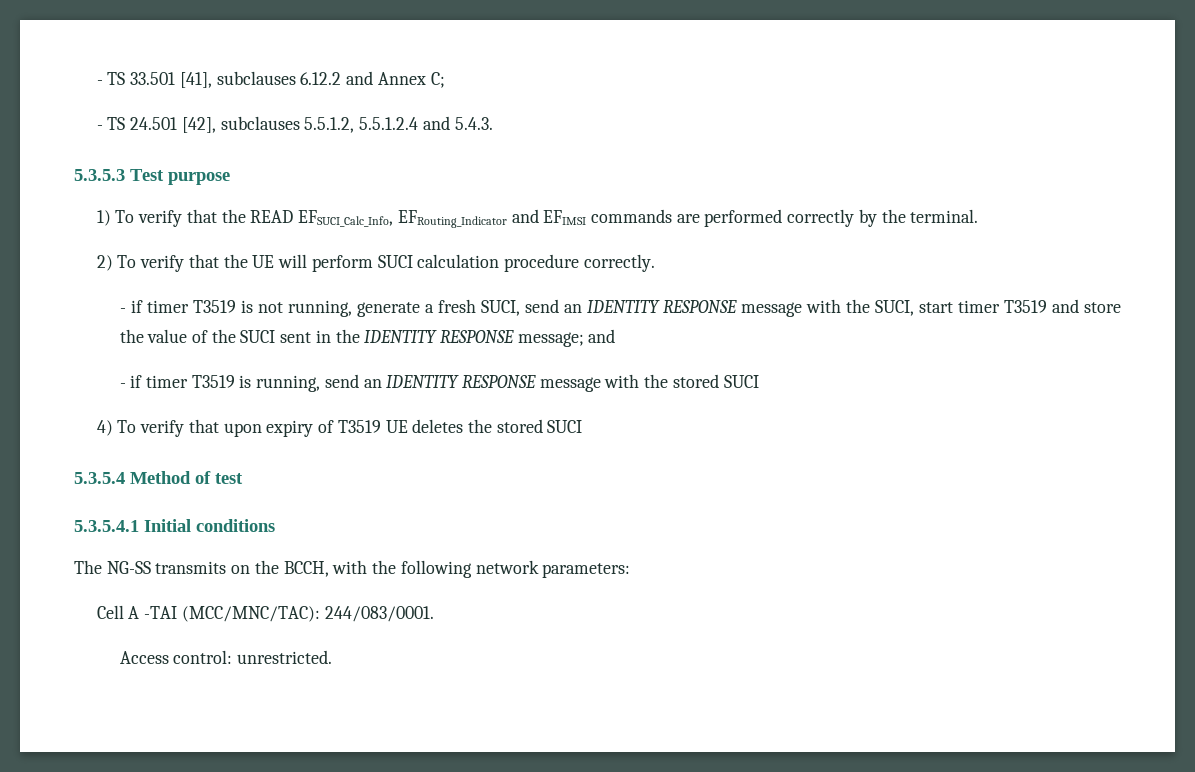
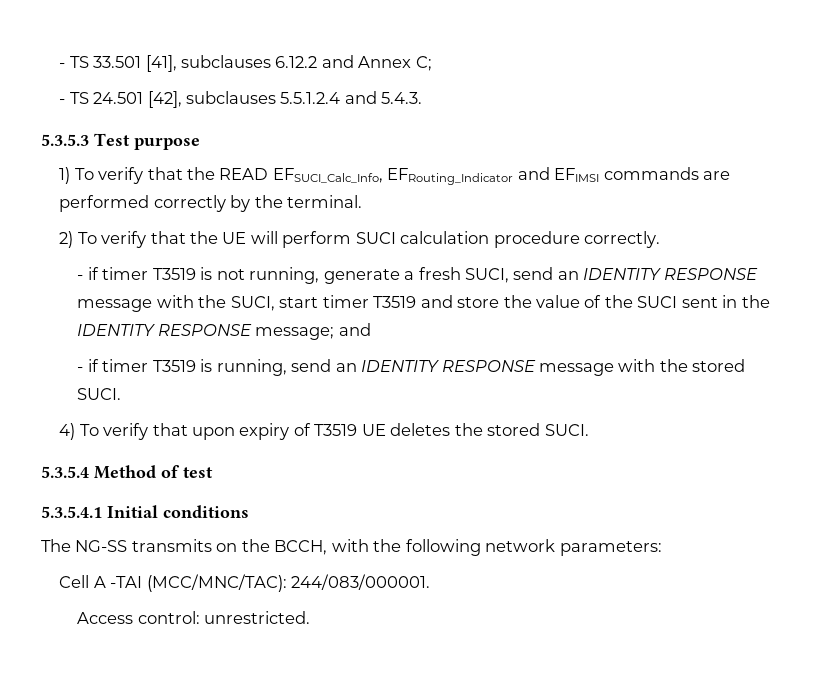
- - TS 24.501 [42], subclauses 5.5.1.2, 5.5.1.2.4 and 5.4.3.
+ - TS 24.501 [42], subclauses 5.5.1.2.4 and 5.4.3.
- - if timer T3519 is running, send an IDENTITY RESPONSE message with the stored SUCI
+ - if timer T3519 is running, send an IDENTITY RESPONSE message with the stored SUCI.
- 4) To verify that upon expiry of T3519 UE deletes the stored SUCI
+ 4) To verify that upon expiry of T3519 UE deletes the stored SUCI.
- Cell A -TAI (MCC/MNC/TAC): 244/083/0001.
+ Cell A -TAI (MCC/MNC/TAC): 244/083/000001.

